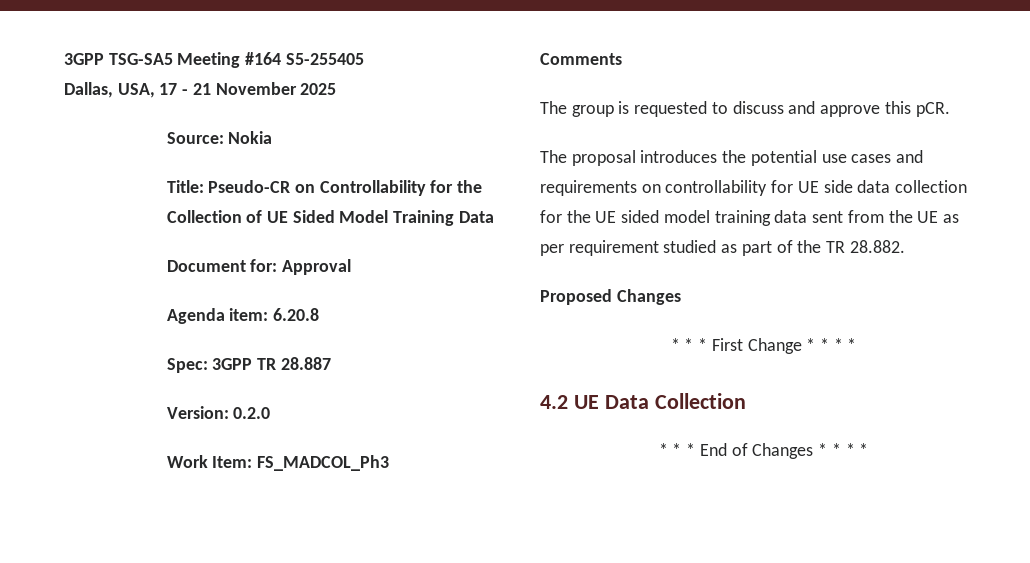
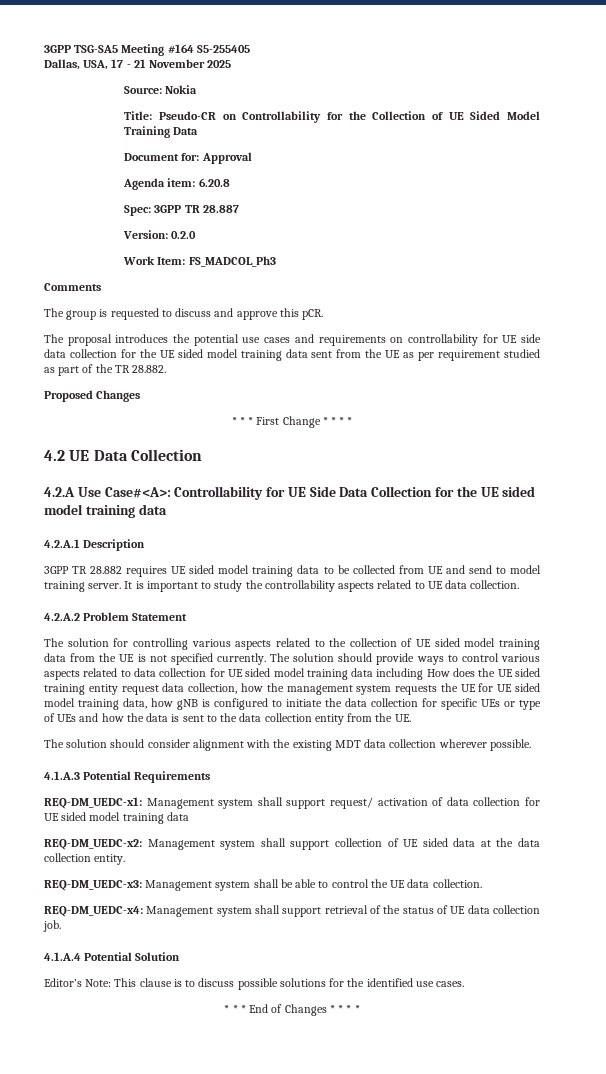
+ 4.2.A Use Case#<A>: Controllability for UE Side Data Collection for the UE sided model training data
+ 4.2.A.1 Description
+ 3GPP TR 28.882 requires UE sided model training data to be collected from UE and send to model training server. It is important to study the controllability aspects related to UE data collection.
+ 4.2.A.2 Problem Statement
+ The solution for controlling various aspects related to the collection of UE sided model training data from the UE is not specified currently. The solution should provide ways to control various aspects related to data collection for UE sided model training data including How does the UE sided training entity request data collection, how the management system requests the UE for UE sided model training data, how gNB is configured to initiate the data collection for specific UEs or type of UEs and how the data is sent to the data collection entity from the UE.
+ The solution should consider alignment with the existing MDT data collection wherever possible.
+ 4.1.A.3 Potential Requirements
+ REQ-DM_UEDC-x1: Management system shall support request/ activation of data collection for UE sided model training data
+ REQ-DM_UEDC-x2: Management system shall support collection of UE sided data at the data collection entity.
+ REQ-DM_UEDC-x3: Management system shall be able to control the UE data collection.
+ REQ-DM_UEDC-x4: Management system shall support retrieval of the status of UE data collection job.
+ 4.1.A.4 Potential Solution
+ Editor’s Note: This clause is to discuss possible solutions for the identified use cases.

